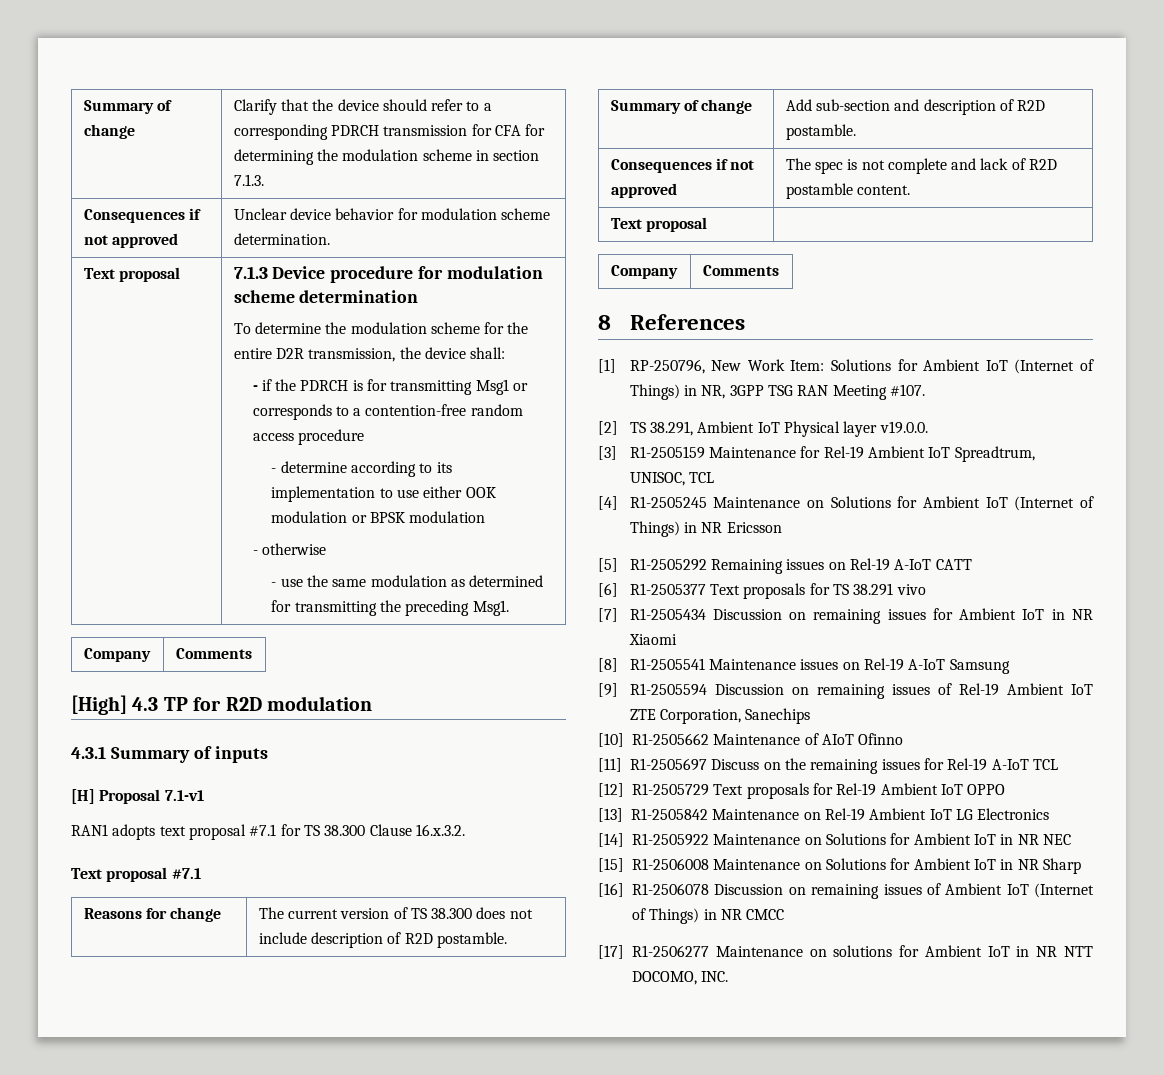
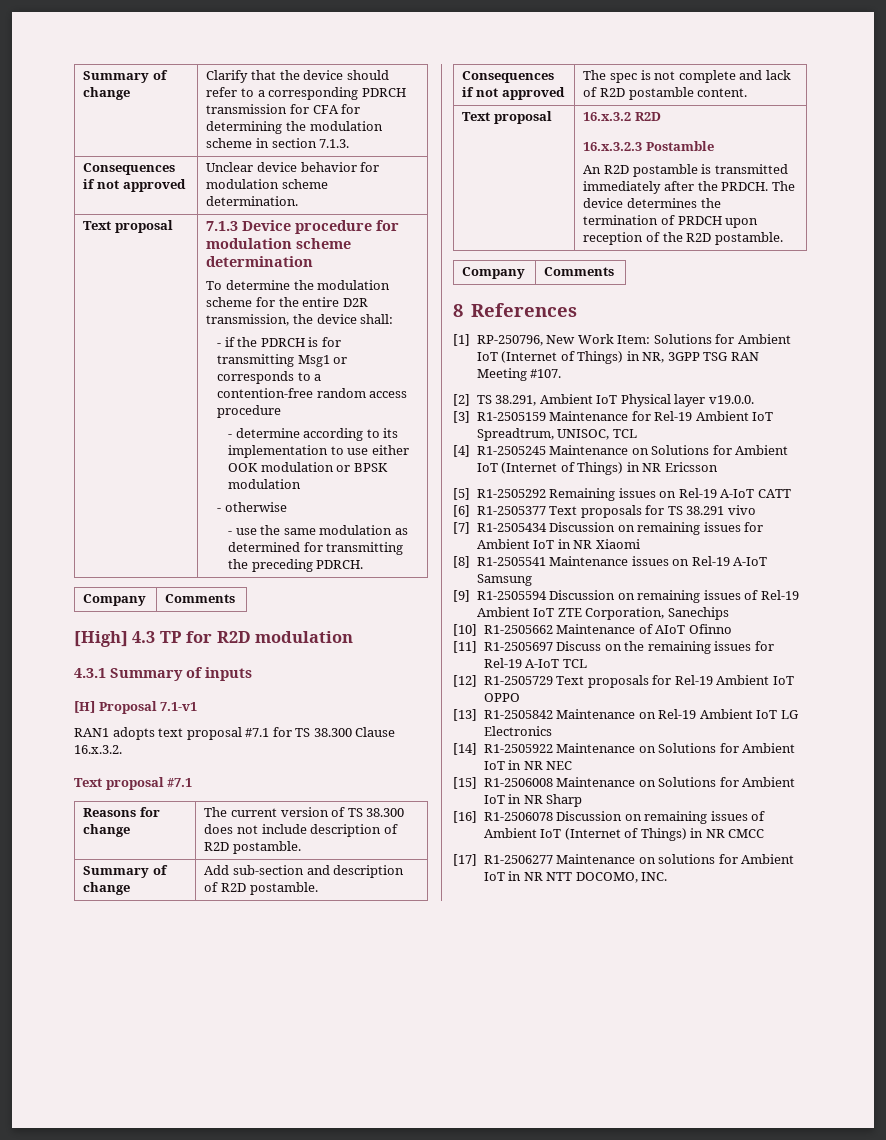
- - use the same modulation as determined for transmitting the preceding Msg1.
+ - use the same modulation as determined for transmitting the preceding PDRCH.
  Consequences if not approved | The spec is not complete and lack of R2D postamble content.
- Text proposal |
+ Text proposal | 16.x.3.2 R2D
+ 16.x.3.2.3 Postamble
+ An R2D postamble is transmitted immediately after the PRDCH. The device determines the termination of PRDCH upon reception of the R2D postamble.

